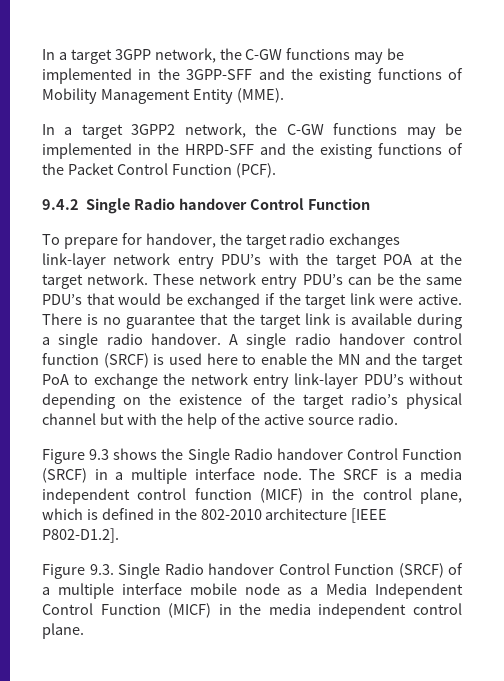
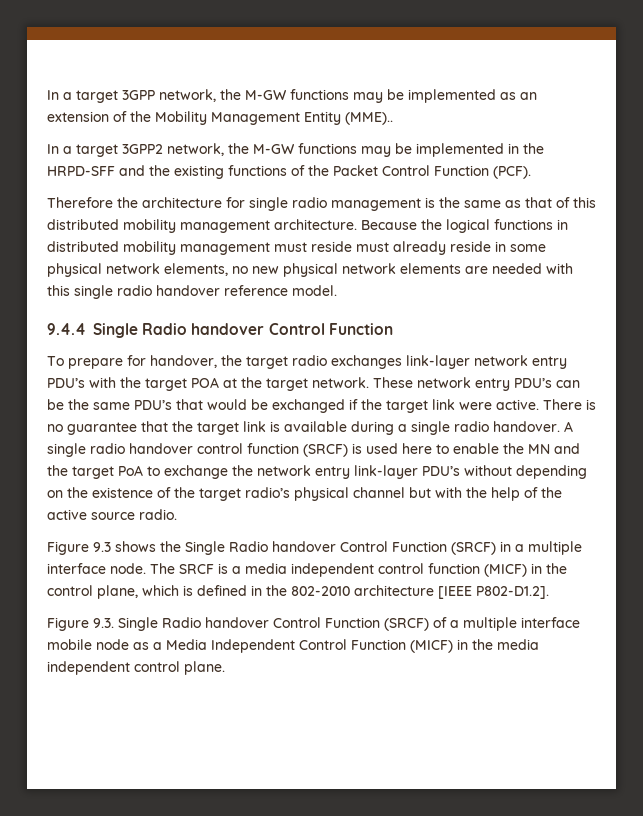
- In a target 3GPP network, the C-GW functions may be implemented in the 3GPP-SFF and the existing functions of Mobility Management Entity (MME).
+ In a target 3GPP network, the M-GW functions may be implemented as an extension of the Mobility Management Entity (MME)..
- In a target 3GPP2 network, the C-GW functions may be implemented in the HRPD-SFF and the existing functions of the Packet Control Function (PCF).
+ In a target 3GPP2 network, the M-GW functions may be implemented in the HRPD-SFF and the existing functions of the Packet Control Function (PCF).
- 9.4.2 Single Radio handover Control Function
+ Therefore the architecture for single radio management is the same as that of this distributed mobility management architecture. Because the logical functions in distributed mobility management must reside must already reside in some physical network elements, no new physical network elements are needed with this single radio handover reference model.
+ 9.4.4 Single Radio handover Control Function

